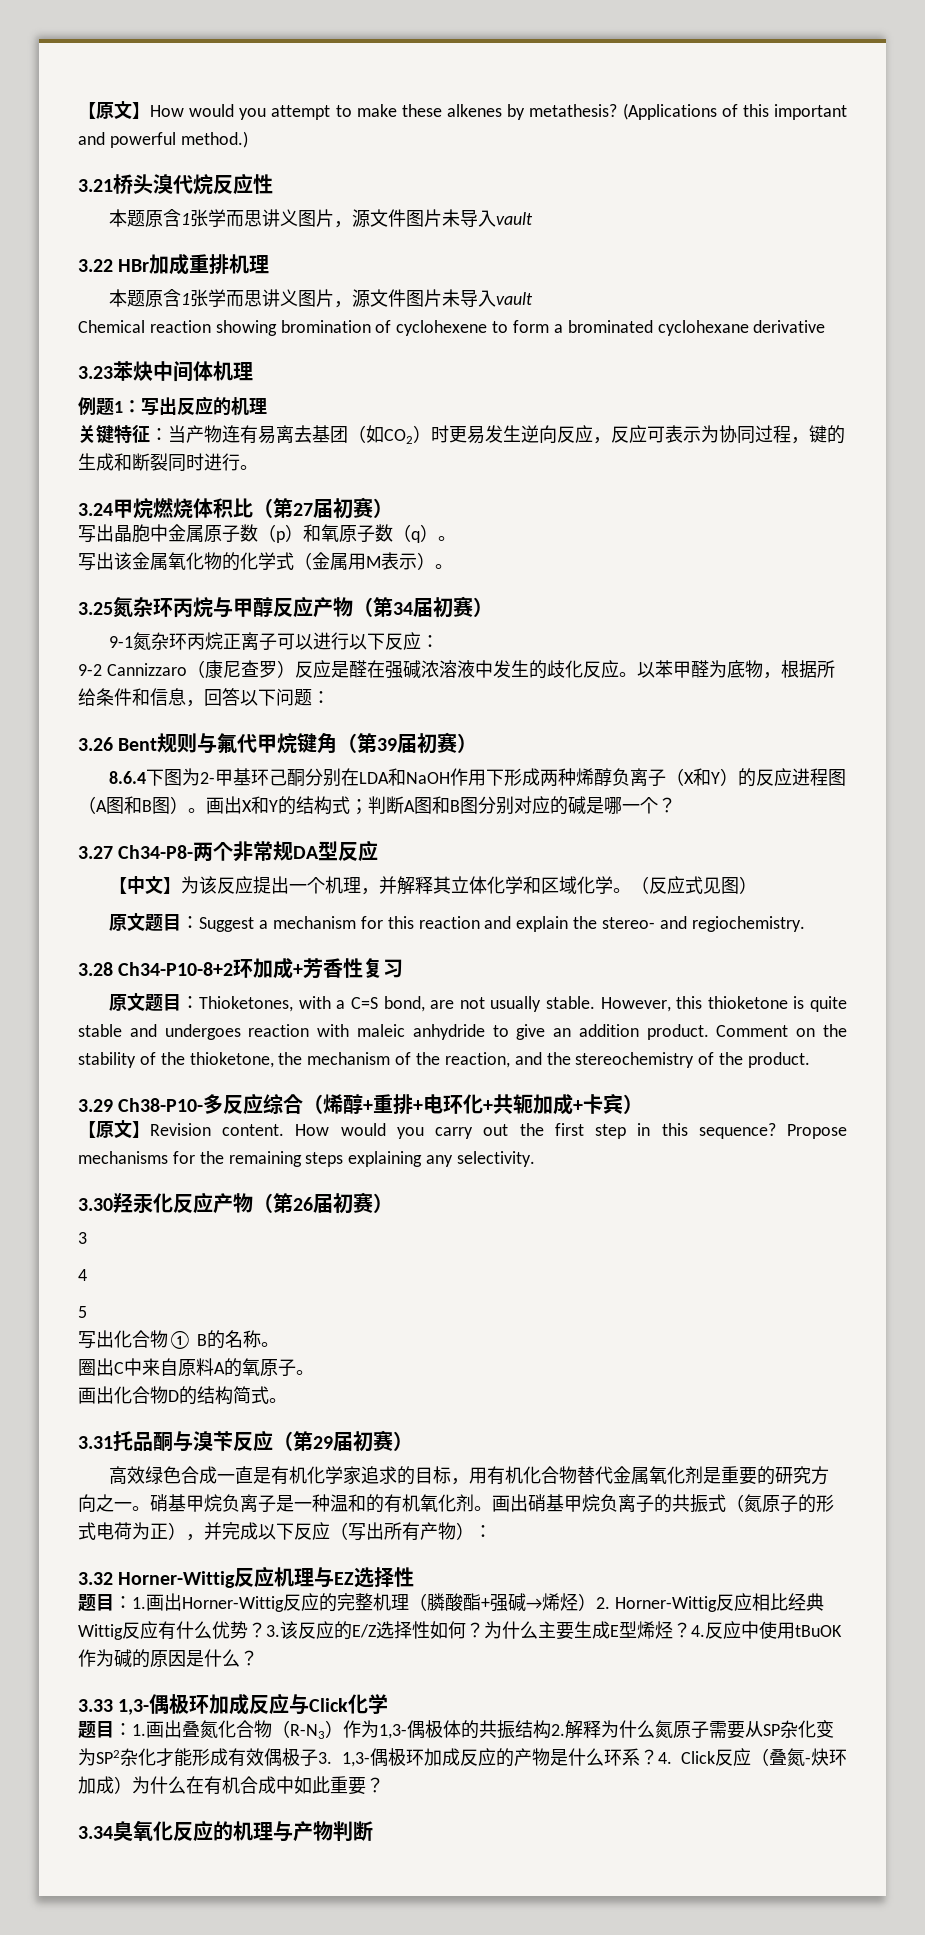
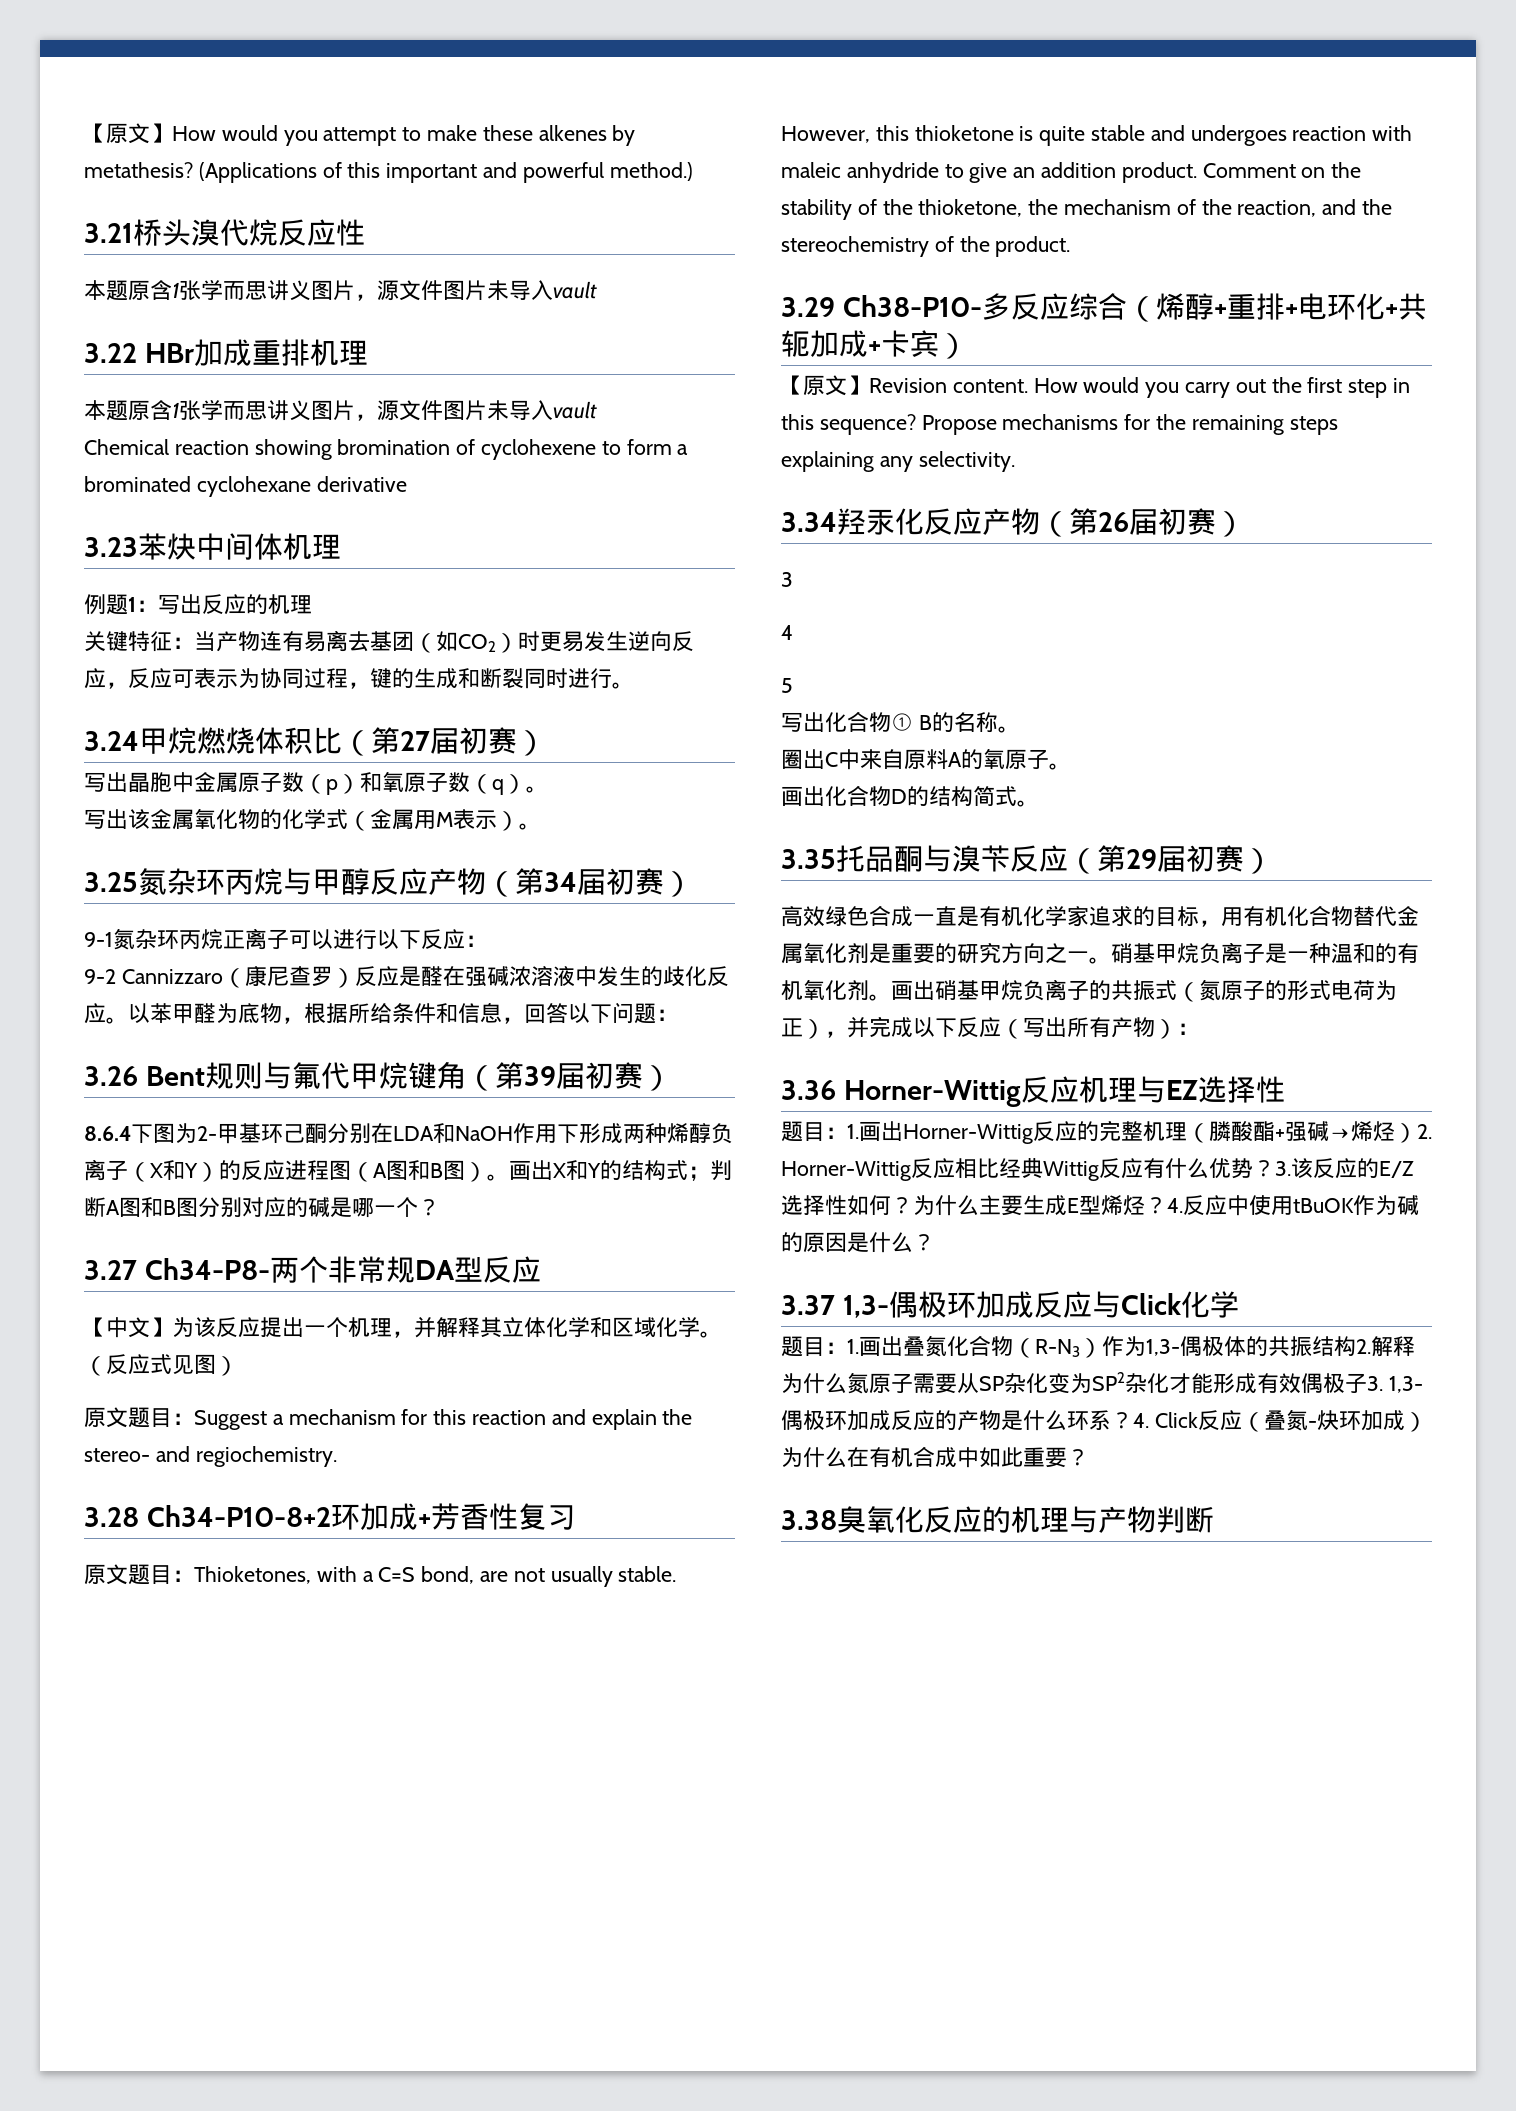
- 3.30羟汞化反应产物（第26届初赛）
+ 3.34羟汞化反应产物（第26届初赛）
- 3.31托品酮与溴苄反应（第29届初赛）
+ 3.35托品酮与溴苄反应（第29届初赛）
- 3.32 Horner-Wittig反应机理与EZ选择性
+ 3.36 Horner-Wittig反应机理与EZ选择性
- 3.33 1,3-偶极环加成反应与Click化学
+ 3.37 1,3-偶极环加成反应与Click化学
- 3.34臭氧化反应的机理与产物判断
+ 3.38臭氧化反应的机理与产物判断

